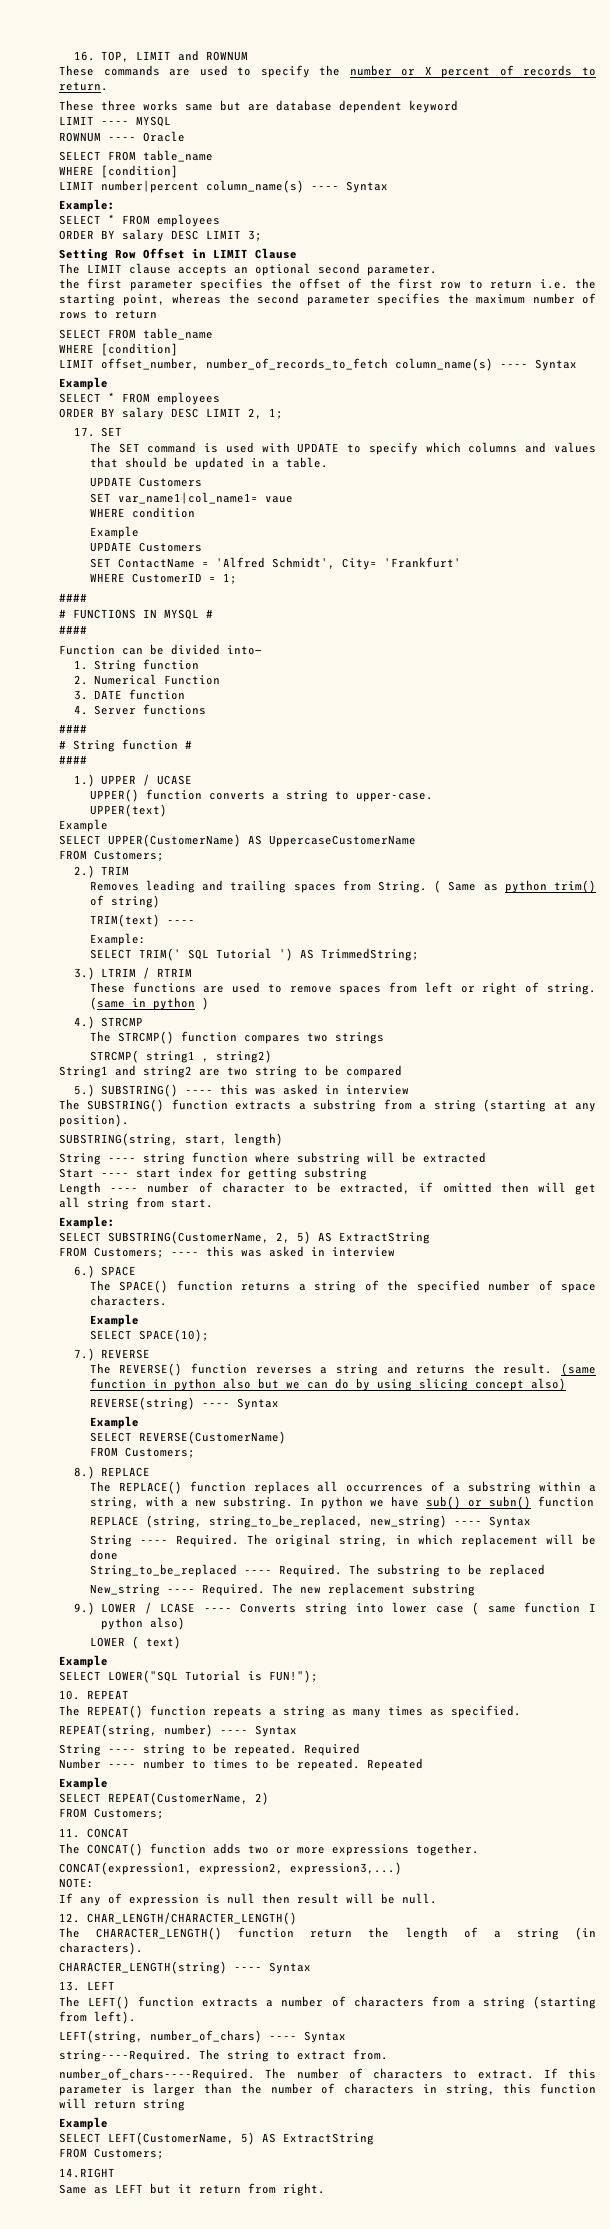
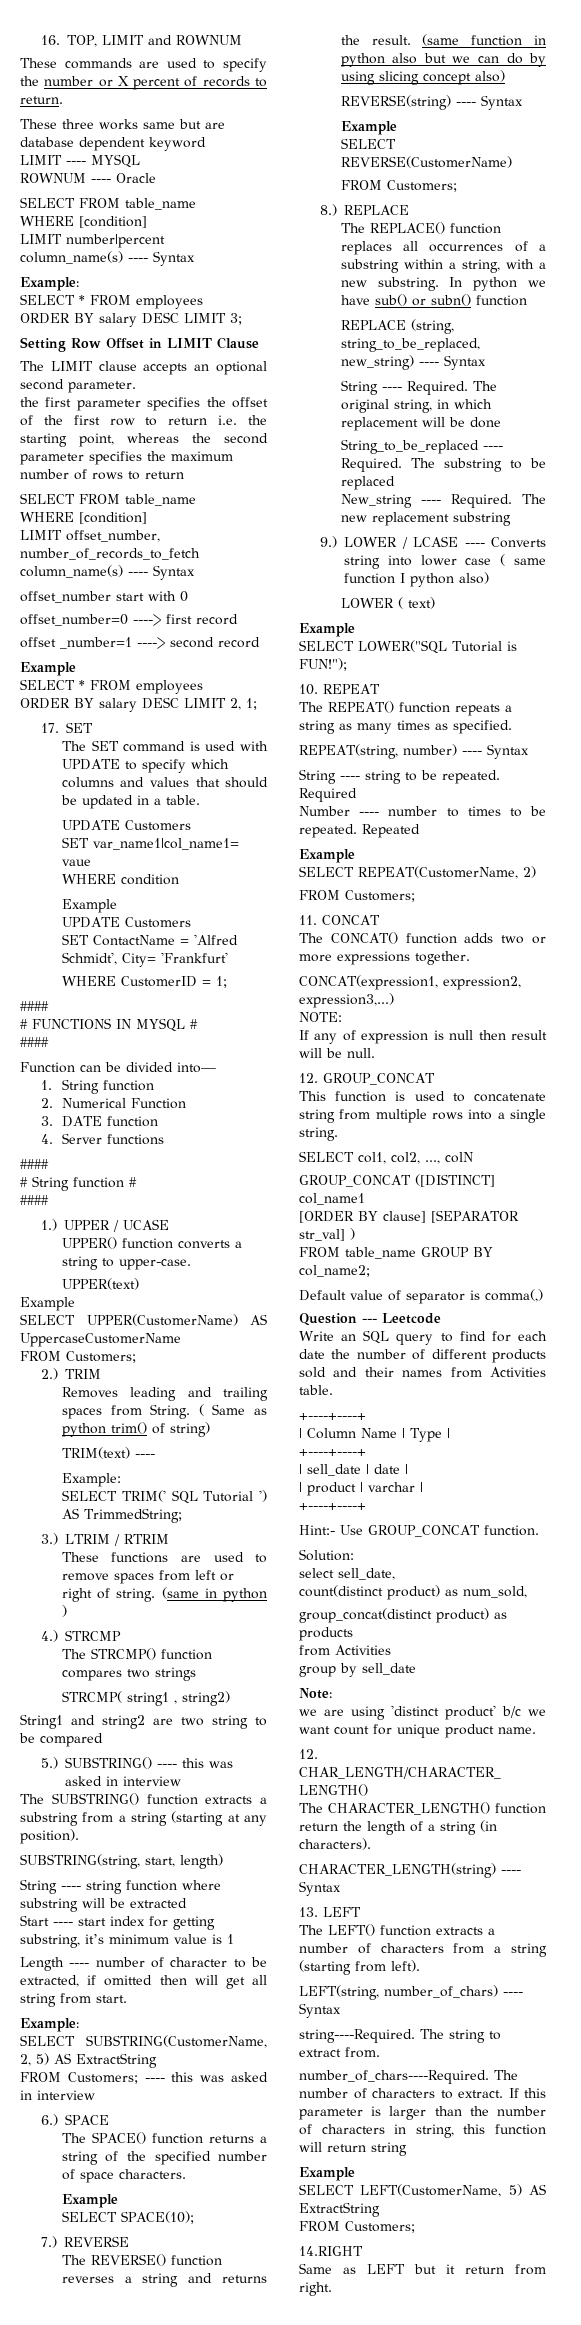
+ offset_number start with 0
+ offset_number=0 ----> first record
+ offset _number=1 ----> second record
- Start ---- start index for getting substring
+ Start ---- start index for getting substring, it’s minimum value is 1
+ 12. GROUP_CONCAT
+ This function is used to concatenate string from multiple rows into a single string.
+ SELECT col1, col2, ..., colN
+ GROUP_CONCAT ([DISTINCT] col_name1
+ [ORDER BY clause] [SEPARATOR str_val] )
+ FROM table_name GROUP BY col_name2;
+ Default value of separator is comma(,)
+ Question --- Leetcode
+ Write an SQL query to find for each date the number of different products sold and their names from Activities table.
+ +----+----+
+ | Column Name | Type |
+ +----+----+
+ | sell_date | date |
+ | product | varchar |
+ +----+----+
+ Hint:- Use GROUP_CONCAT function.
+ Solution:
+ select sell_date,
+ count(distinct product) as num_sold,
+ group_concat(distinct product) as products
+ from Activities
+ group by sell_date
+ Note:
+ we are using 'distinct product' b/c we want count for unique product name.

